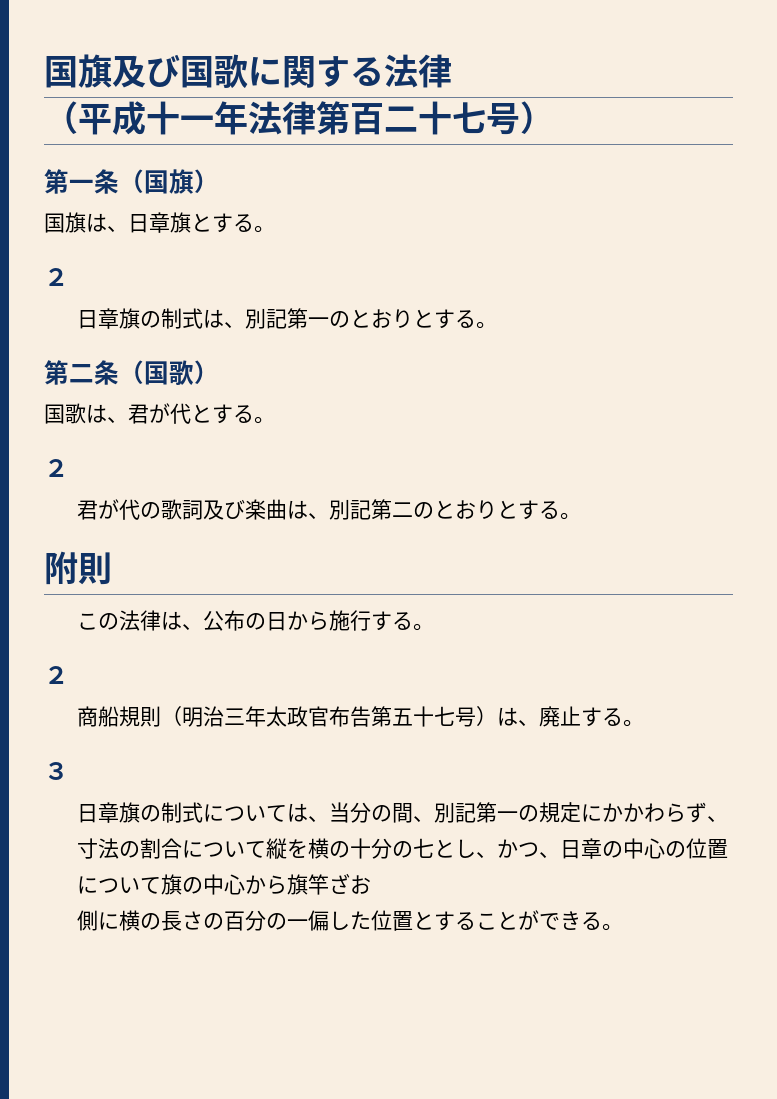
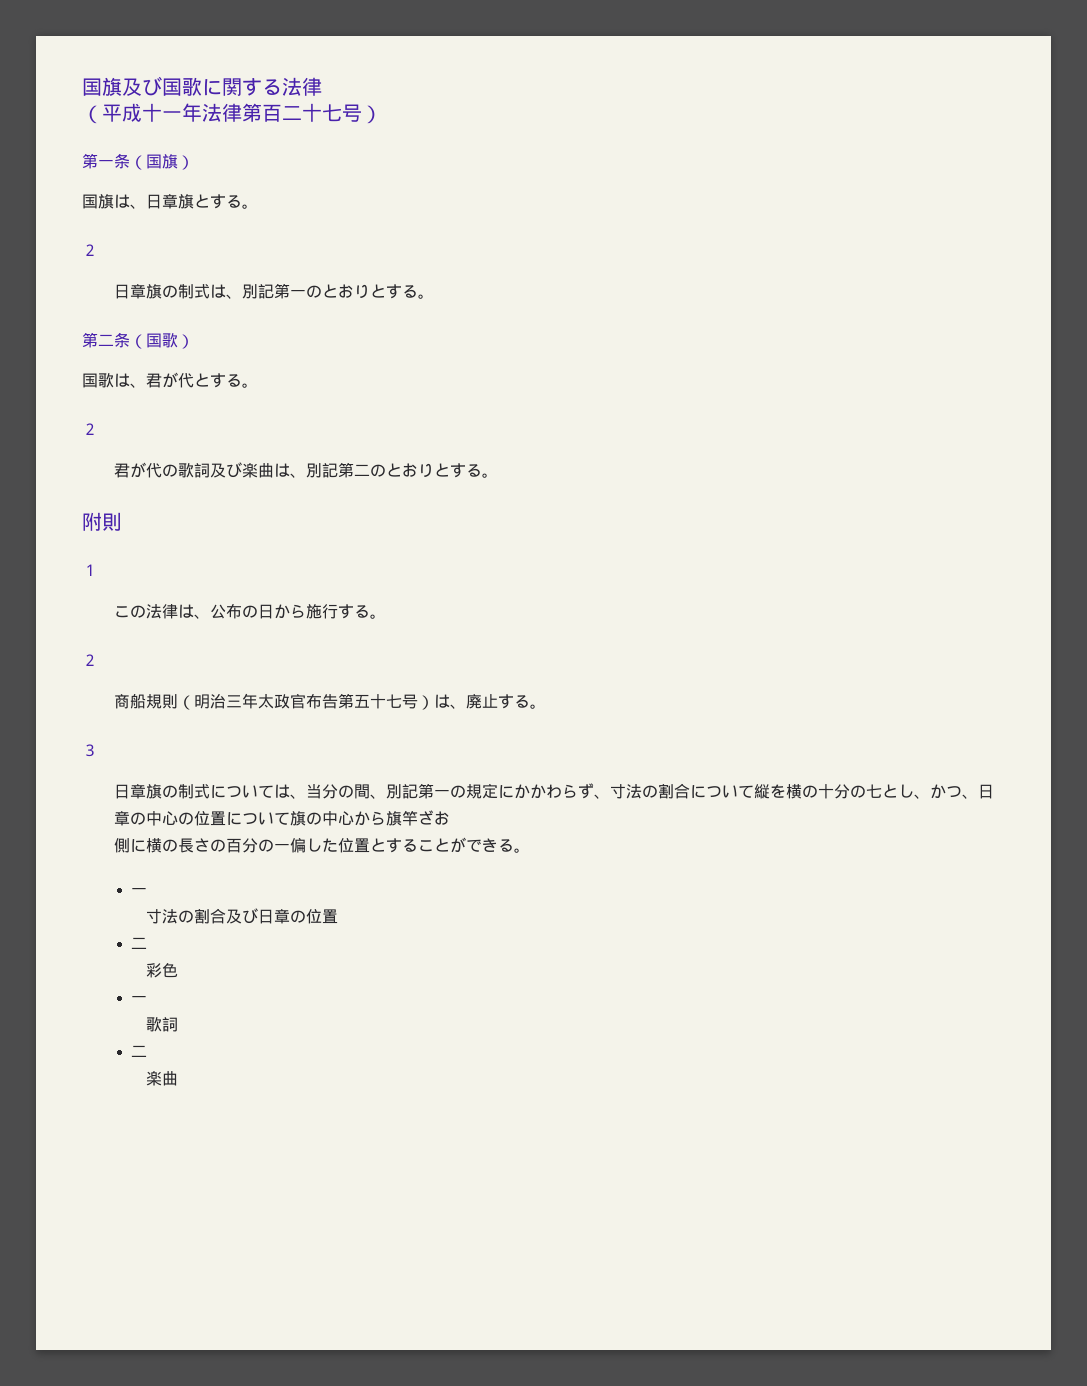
+ １
  側に横の長さの百分の一偏した位置とすることができる。
+ 一
+ 寸法の割合及び日章の位置
+ 二
+ 彩色
+ 一
+ 歌詞
+ 二
+ 楽曲

